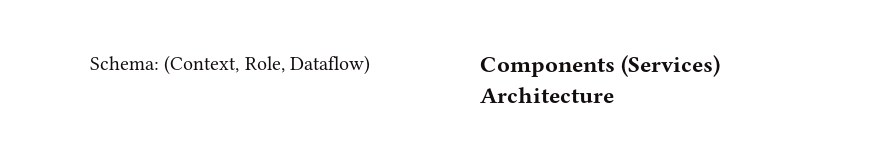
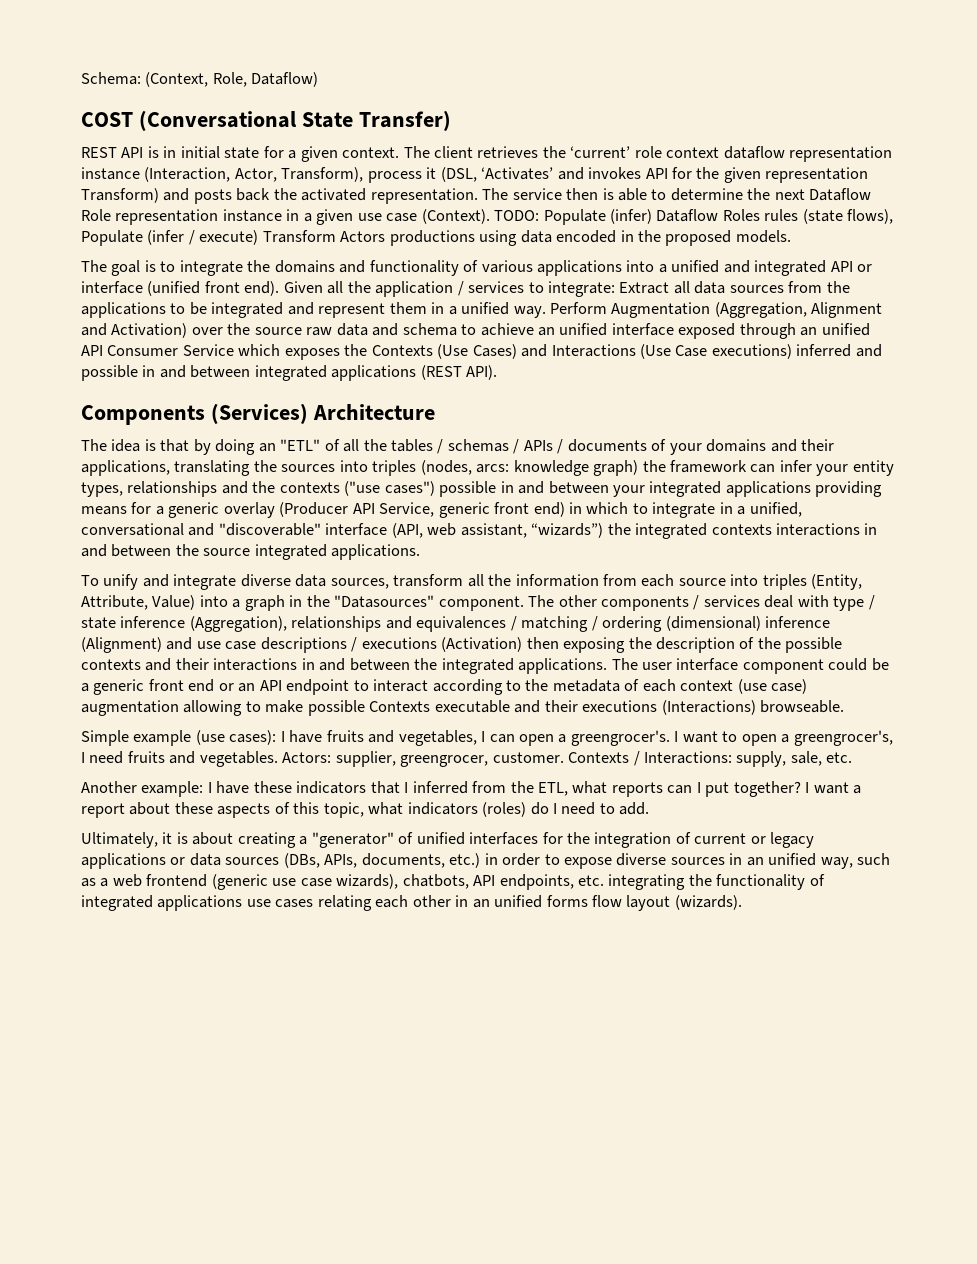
+ COST (Conversational State Transfer)
+ REST API is in initial state for a given context. The client retrieves the ‘current’ role context dataflow representation instance (Interaction, Actor, Transform), process it (DSL, ‘Activates’ and invokes API for the given representation Transform) and posts back the activated representation. The service then is able to determine the next Dataflow Role representation instance in a given use case (Context). TODO: Populate (infer) Dataflow Roles rules (state flows), Populate (infer / execute) Transform Actors productions using data encoded in the proposed models.
+ The goal is to integrate the domains and functionality of various applications into a unified and integrated API or interface (unified front end). Given all the application / services to integrate: Extract all data sources from the applications to be integrated and represent them in a unified way. Perform Augmentation (Aggregation, Alignment and Activation) over the source raw data and schema to achieve an unified interface exposed through an unified API Consumer Service which exposes the Contexts (Use Cases) and Interactions (Use Case executions) inferred and possible in and between integrated applications (REST API).
  Components (Services) Architecture
+ The idea is that by doing an "ETL" of all the tables / schemas / APIs / documents of your domains and their applications, translating the sources into triples (nodes, arcs: knowledge graph) the framework can infer your entity types, relationships and the contexts ("use cases") possible in and between your integrated applications providing means for a generic overlay (Producer API Service, generic front end) in which to integrate in a unified, conversational and "discoverable" interface (API, web assistant, “wizards”) the integrated contexts interactions in and between the source integrated applications.
+ To unify and integrate diverse data sources, transform all the information from each source into triples (Entity, Attribute, Value) into a graph in the "Datasources" component. The other components / services deal with type / state inference (Aggregation), relationships and equivalences / matching / ordering (dimensional) inference (Alignment) and use case descriptions / executions (Activation) then exposing the description of the possible contexts and their interactions in and between the integrated applications. The user interface component could be a generic front end or an API endpoint to interact according to the metadata of each context (use case) augmentation allowing to make possible Contexts executable and their executions (Interactions) browseable.
+ Simple example (use cases): I have fruits and vegetables, I can open a greengrocer's. I want to open a greengrocer's, I need fruits and vegetables. Actors: supplier, greengrocer, customer. Contexts / Interactions: supply, sale, etc.
+ Another example: I have these indicators that I inferred from the ETL, what reports can I put together? I want a report about these aspects of this topic, what indicators (roles) do I need to add.
+ Ultimately, it is about creating a "generator" of unified interfaces for the integration of current or legacy applications or data sources (DBs, APIs, documents, etc.) in order to expose diverse sources in an unified way, such as a web frontend (generic use case wizards), chatbots, API endpoints, etc. integrating the functionality of integrated applications use cases relating each other in an unified forms flow layout (wizards).

